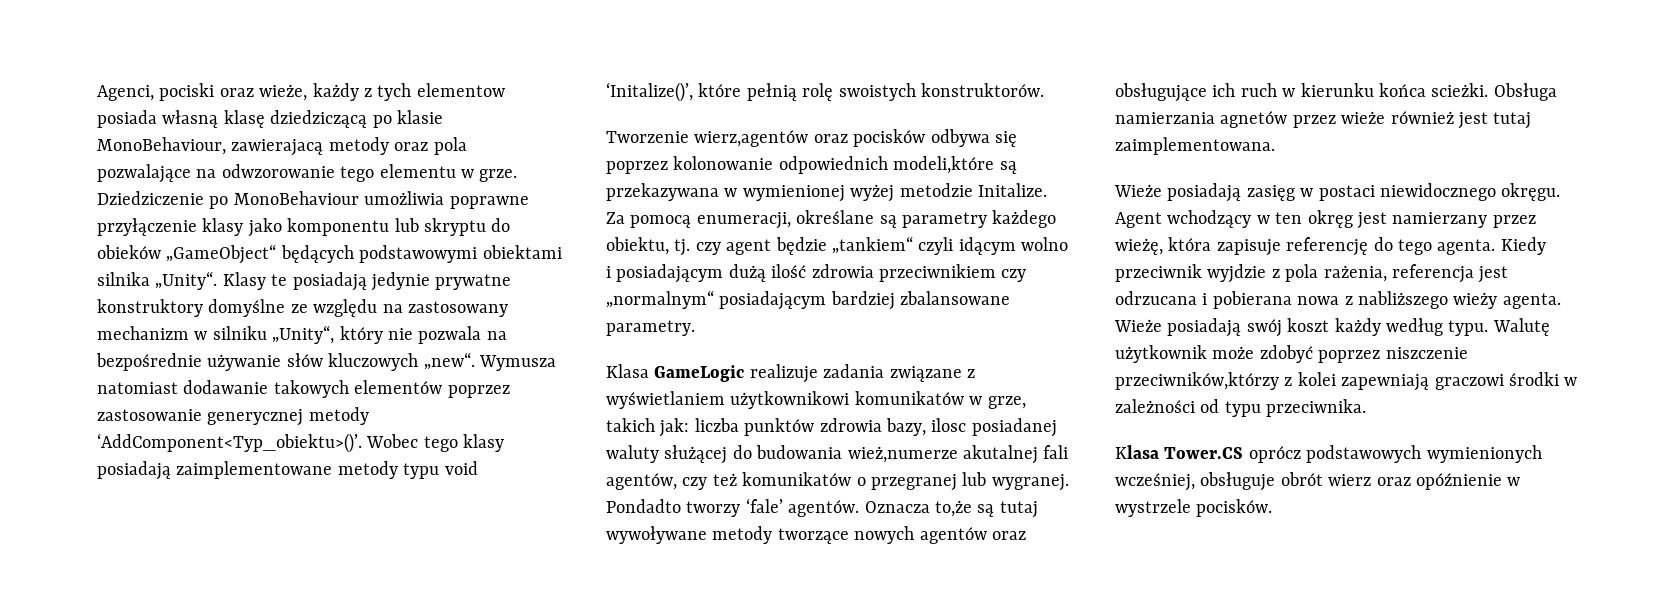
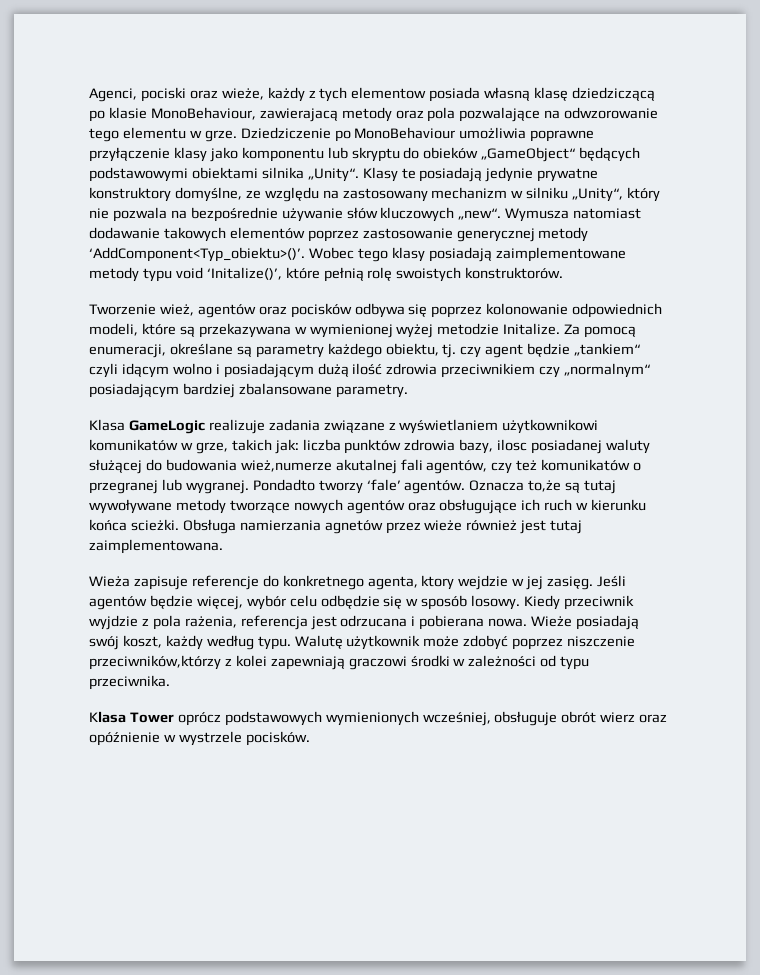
- Klasy te posiadają jedynie prywatne konstruktory domyślne ze względu na zastosowany mechanizm w silniku „Unity“, który nie pozwala na bezpośrednie używanie słów kluczowych „new“.
+ Klasy te posiadają jedynie prywatne konstruktory domyślne, ze względu na zastosowany mechanizm w silniku „Unity“, który nie pozwala na bezpośrednie używanie słów kluczowych „new“.
- Tworzenie wierz,agentów oraz pocisków odbywa się poprzez kolonowanie odpowiednich modeli,które są przekazywana w wymienionej wyżej metodzie Initalize.
+ Tworzenie wież, agentów oraz pocisków odbywa się poprzez kolonowanie odpowiednich modeli, które są przekazywana w wymienionej wyżej metodzie Initalize.
- Wieże posiadają zasięg w postaci niewidocznego okręgu. Agent wchodzący w ten okręg jest namierzany przez wieżę, która zapisuje referencję do tego agenta.
+ Wieża zapisuje referencje do konkretnego agenta, ktory wejdzie w jej zasięg. Jeśli agentów będzie więcej, wybór celu odbędzie się w sposób losowy.
- Kiedy przeciwnik wyjdzie z pola rażenia, referencja jest odrzucana i pobierana nowa z nabliższego wieży agenta.
+ Kiedy przeciwnik wyjdzie z pola rażenia, referencja jest odrzucana i pobierana nowa.
- Wieże posiadają swój koszt każdy według typu.
+ Wieże posiadają swój koszt, każdy według typu.
- Klasa Tower.CS oprócz podstawowych wymienionych wcześniej, obsługuje obrót wierz oraz opóźnienie w wystrzele pocisków.
+ Klasa Tower oprócz podstawowych wymienionych wcześniej, obsługuje obrót wierz oraz opóźnienie w wystrzele pocisków.

